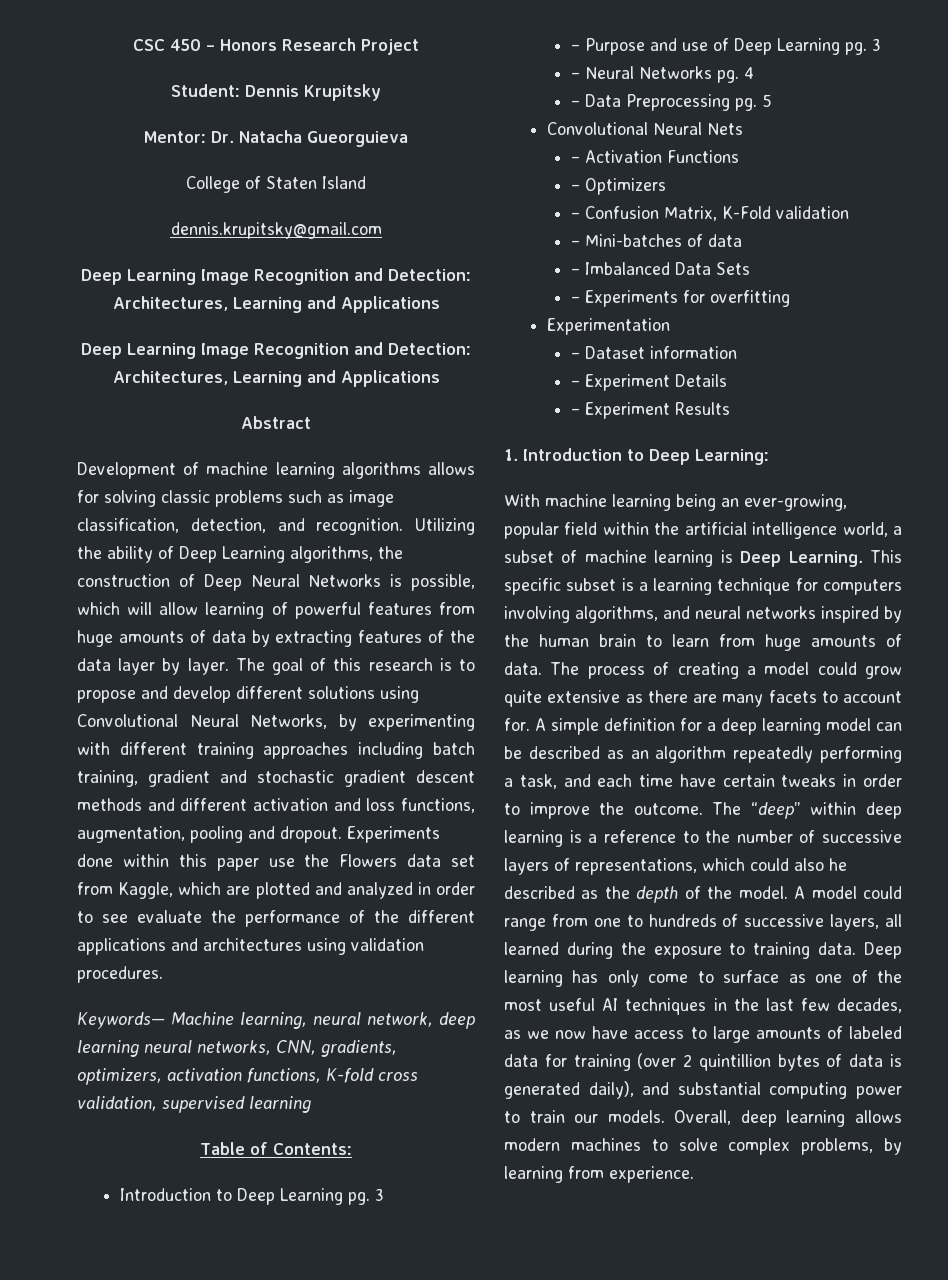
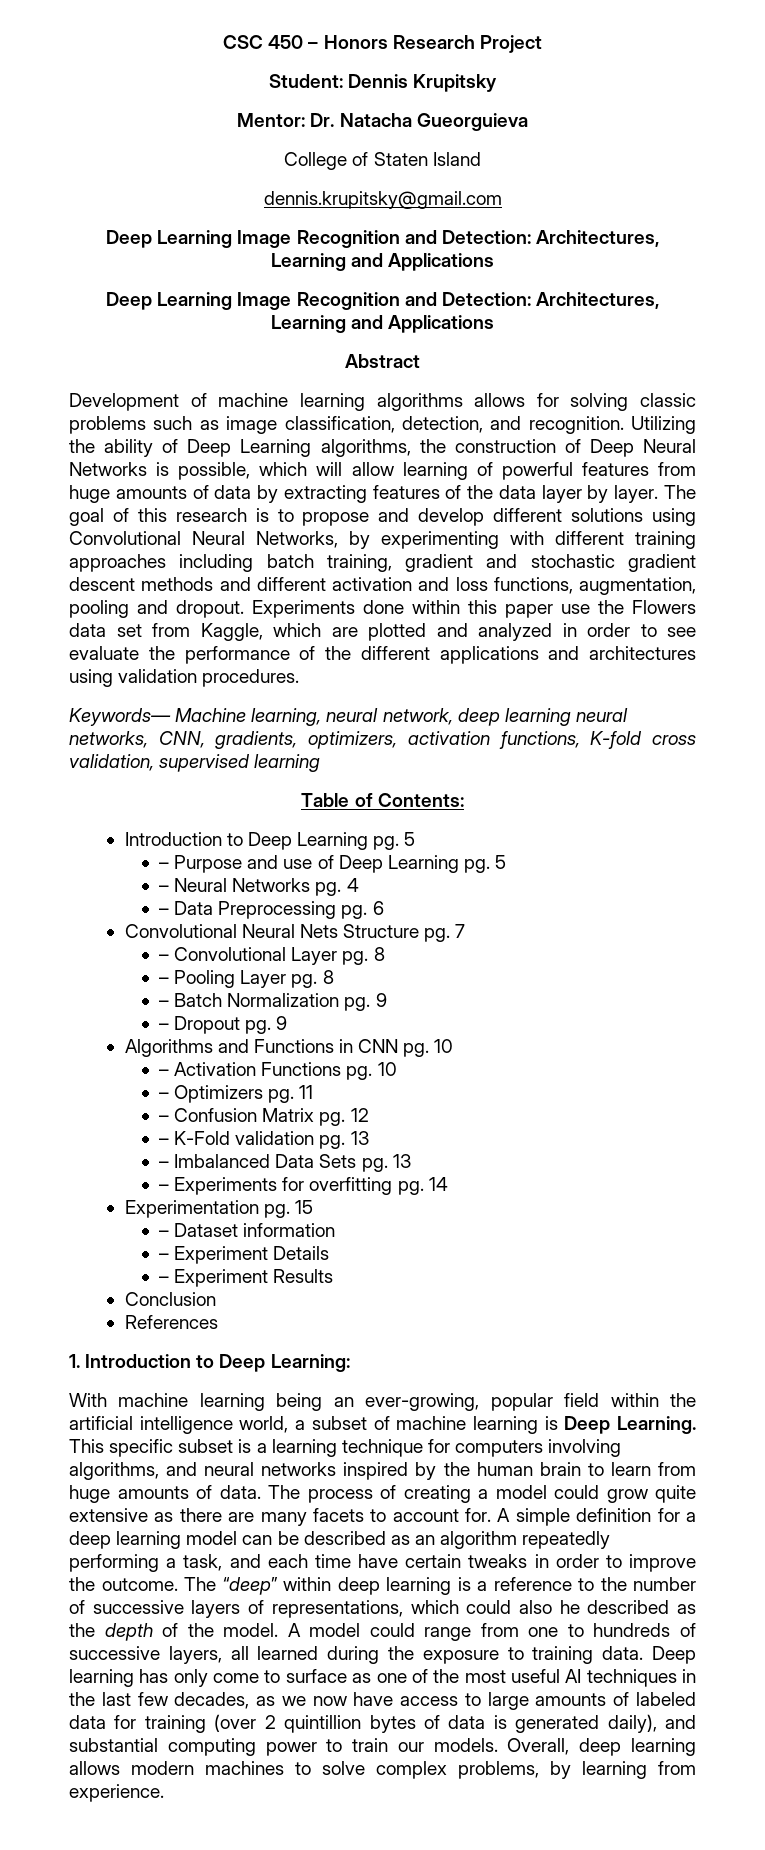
- Introduction to Deep Learning pg. 3
+ Introduction to Deep Learning pg. 5
- – Purpose and use of Deep Learning pg. 3
+ – Purpose and use of Deep Learning pg. 5
- 5
+ 6
- Convolutional Neural Nets
+ Convolutional Neural Nets Structure pg. 7
+ – Convolutional Layer pg. 8
+ – Pooling Layer pg. 8
+ – Batch Normalization pg. 9
+ – Dropout pg. 9
+ Algorithms and Functions in CNN pg. 10
- – Activation Functions
+ – Activation Functions pg. 10
- – Optimizers
+ – Optimizers pg. 11
- – Confusion Matrix, K-Fold validation
- – Mini-batches of data
+ – Confusion Matrix pg. 12
+ – K-Fold validation pg. 13
- – Imbalanced Data Sets
+ – Imbalanced Data Sets pg. 13
- – Experiments for overfitting
+ – Experiments for overfitting pg. 14
- Experimentation
+ Experimentation pg. 15
+ Conclusion
+ References

